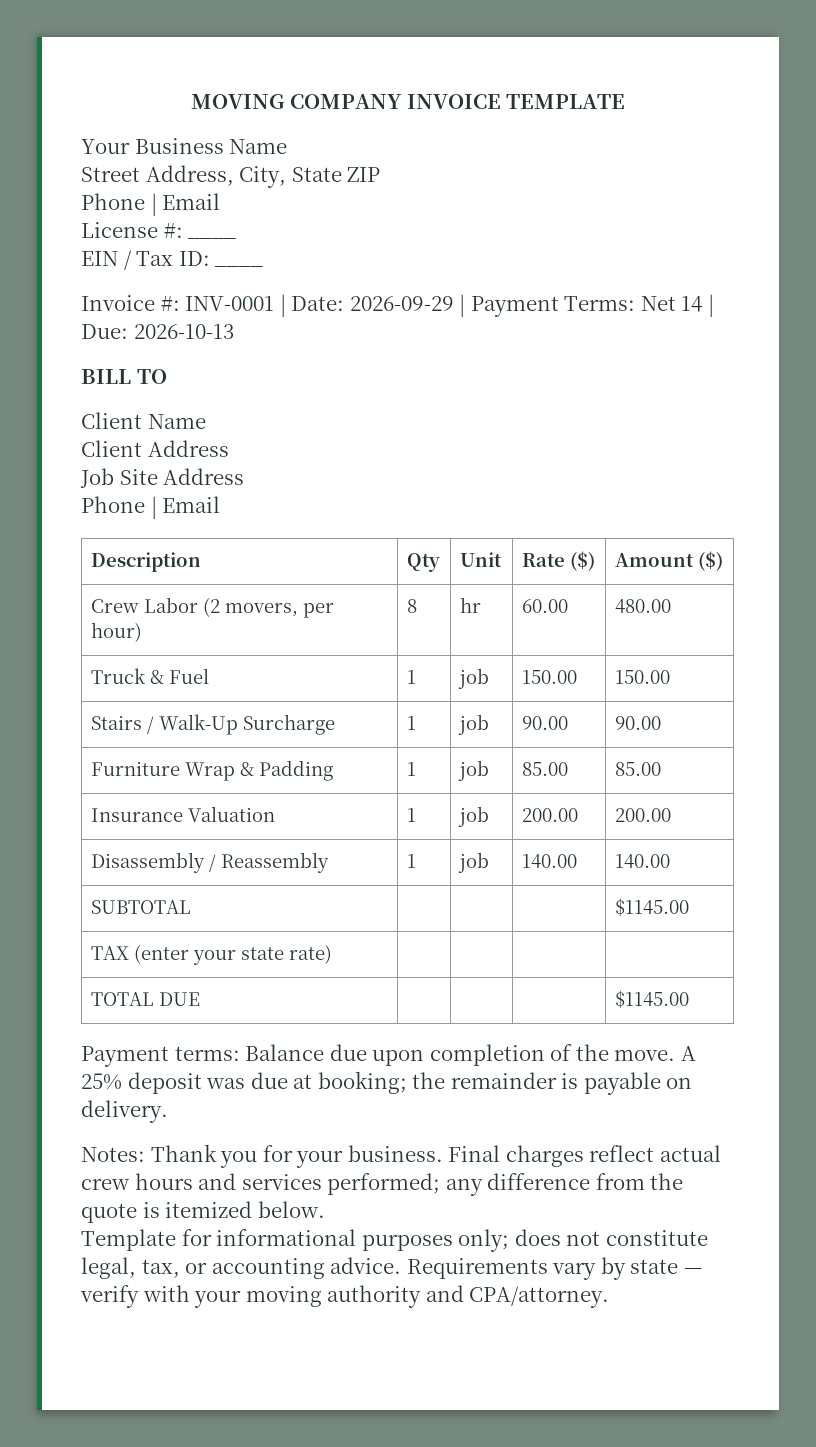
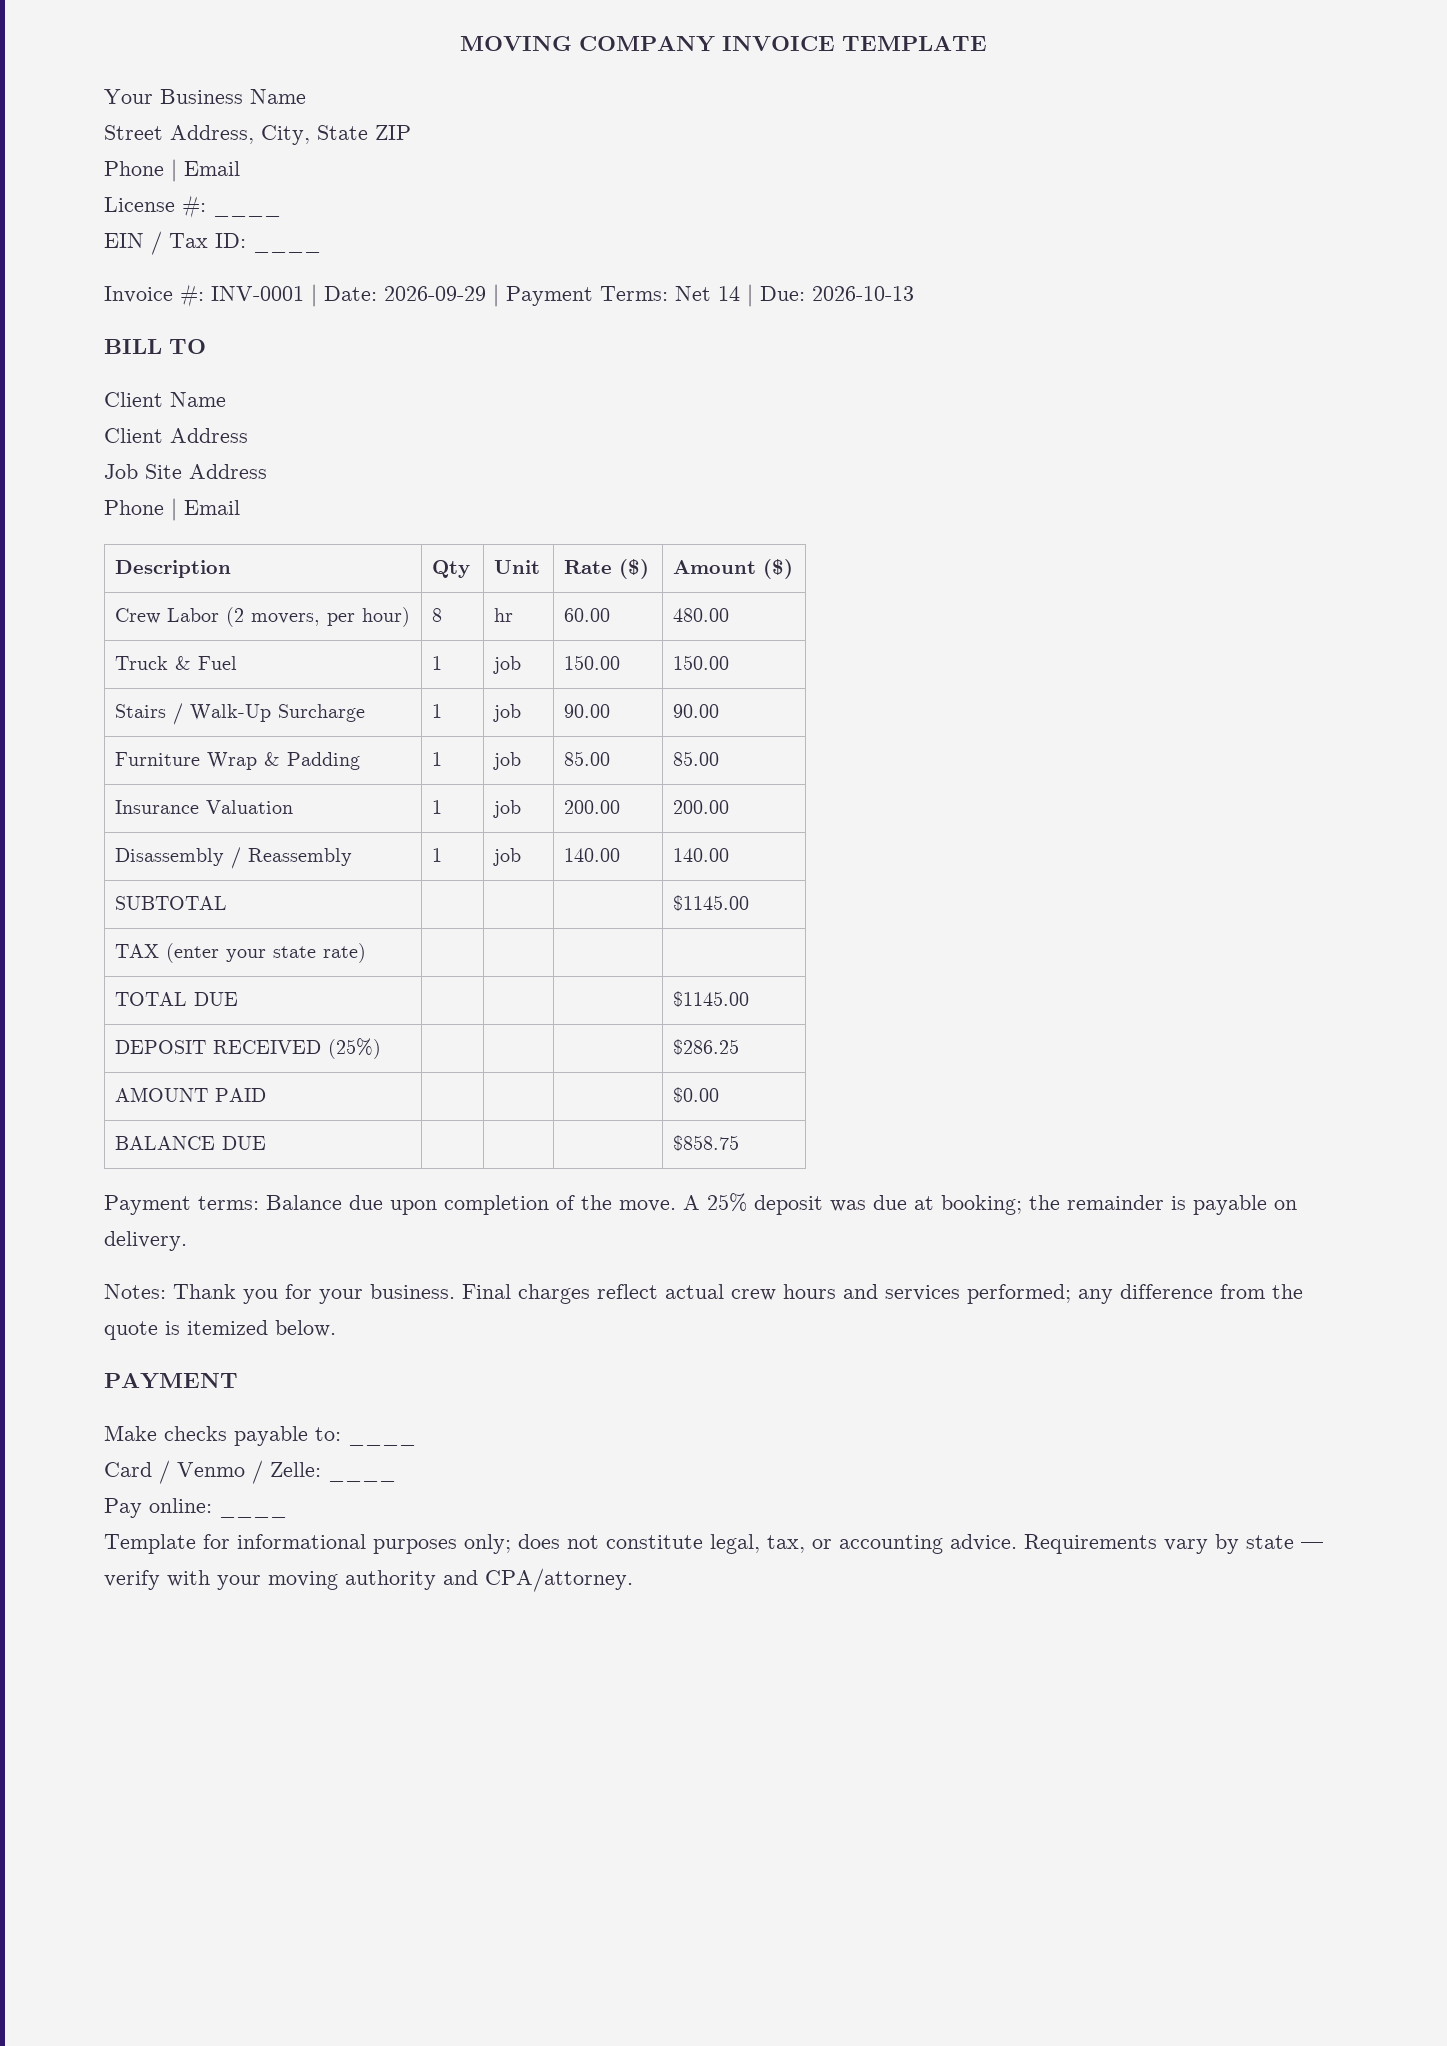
+ DEPOSIT RECEIVED (25%) | | | | $286.25
+ AMOUNT PAID | | | | $0.00
+ BALANCE DUE | | | | $858.75
+ PAYMENT
+ Make checks payable to: ____
+ Card / Venmo / Zelle: ____
+ Pay online: ____

